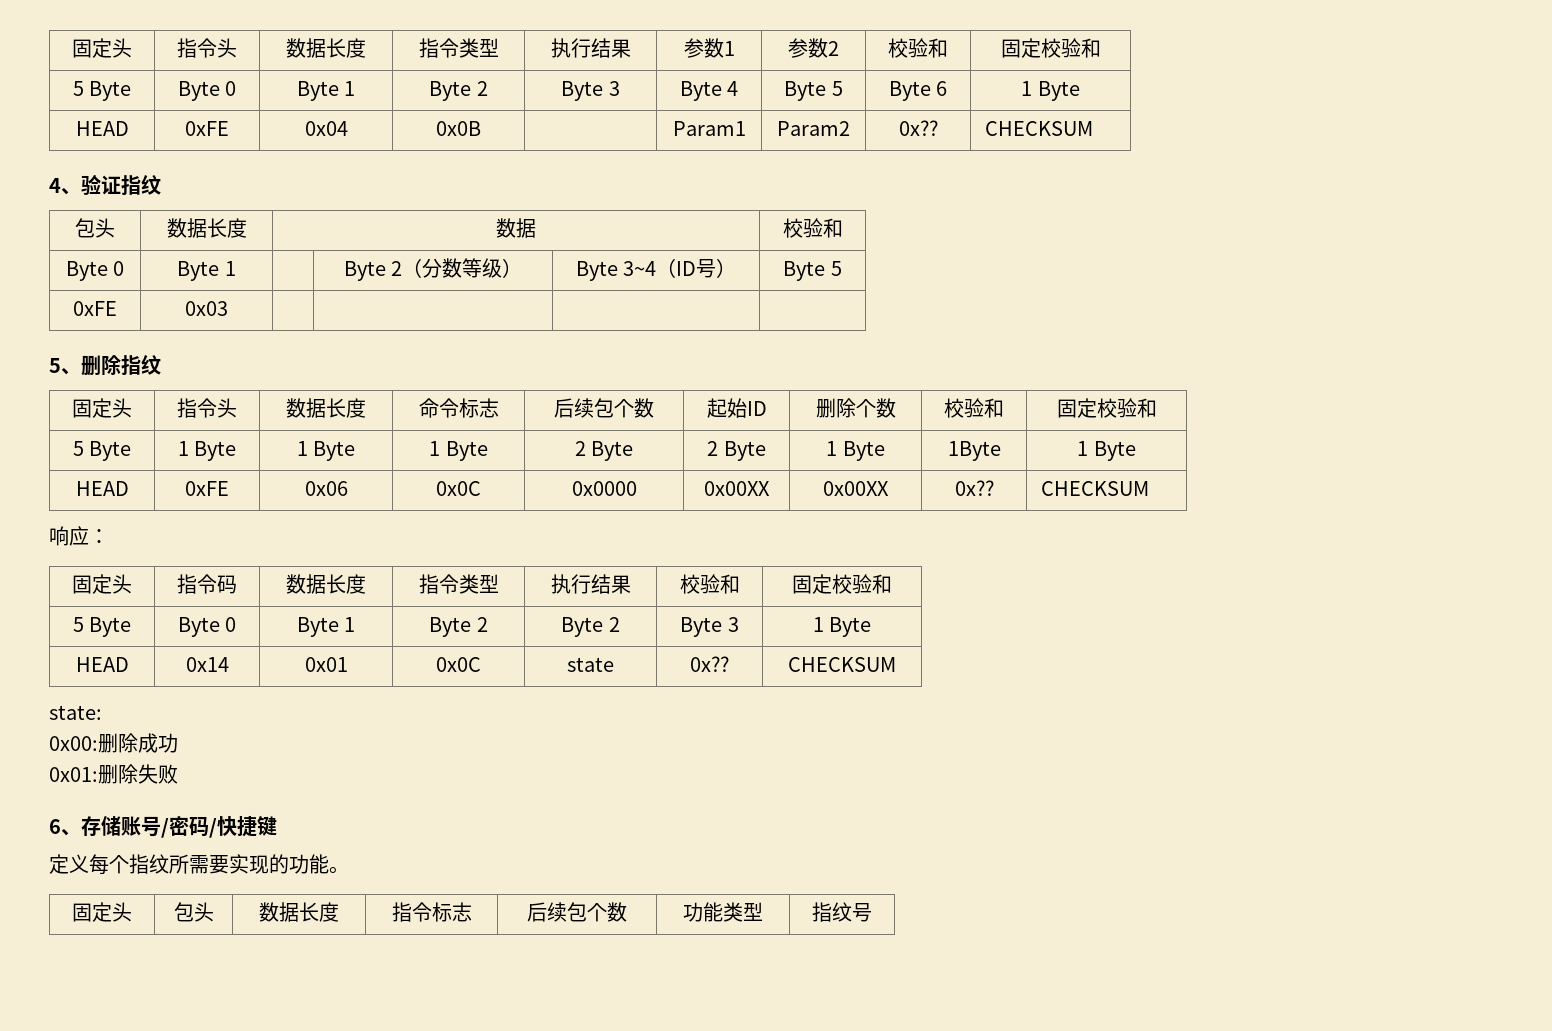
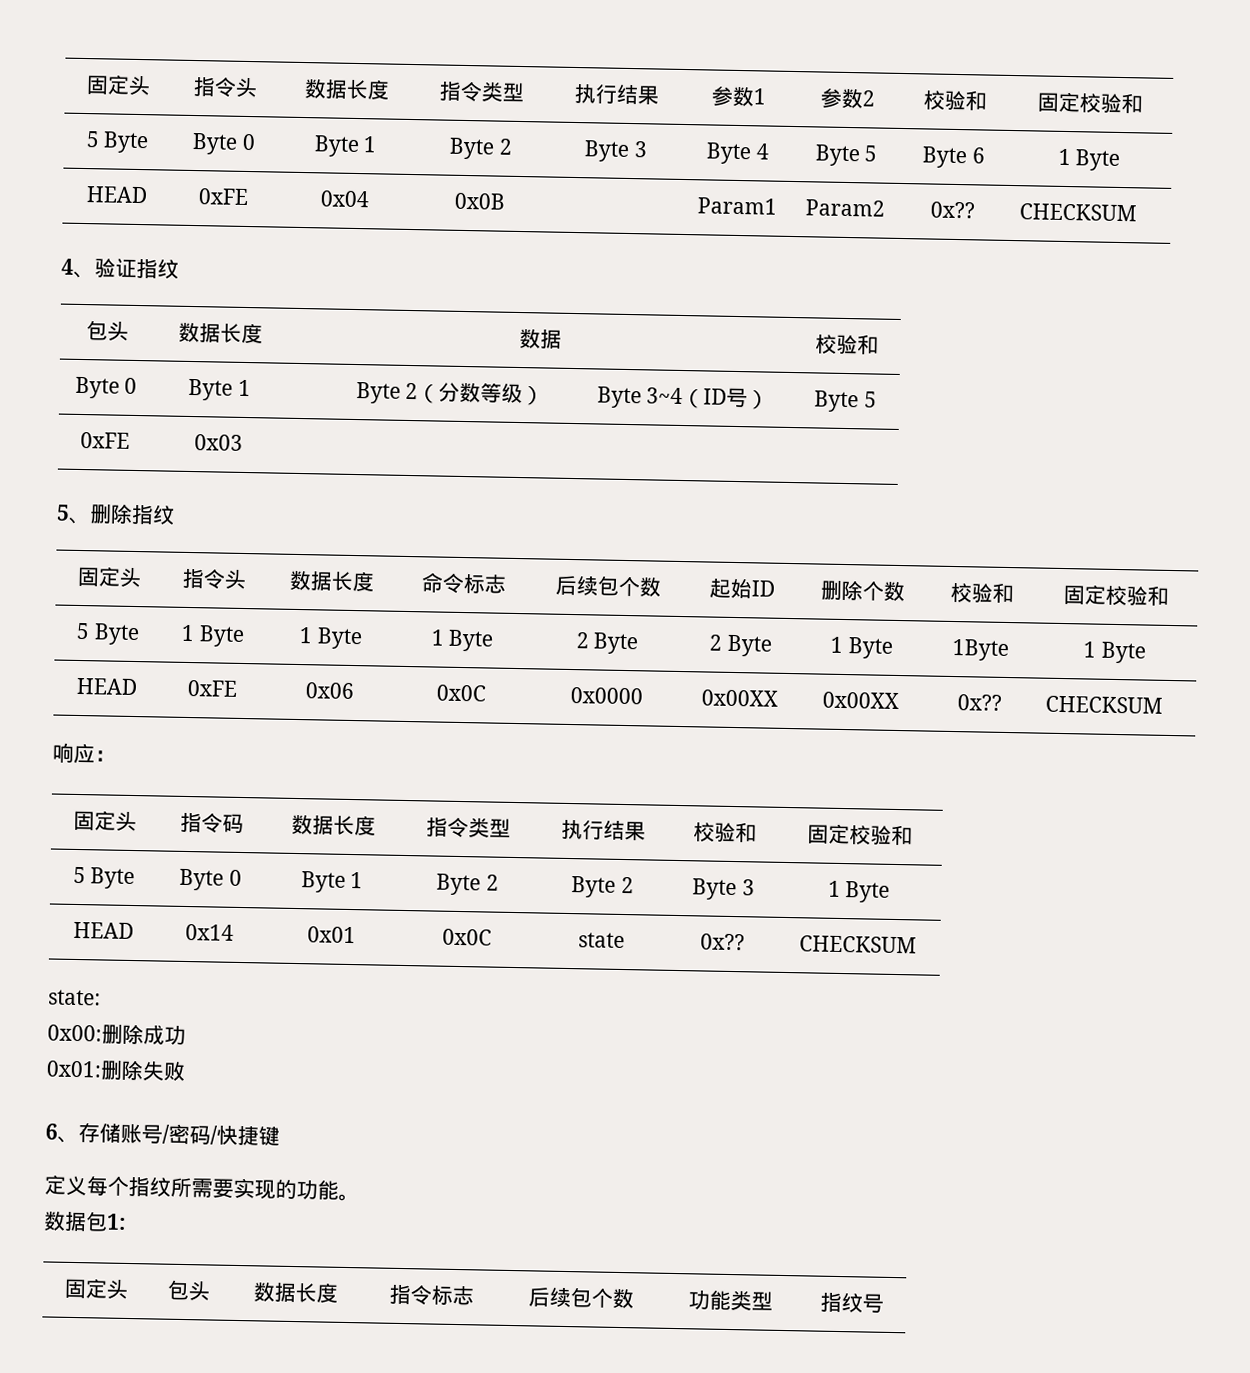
+ 数据包1:

